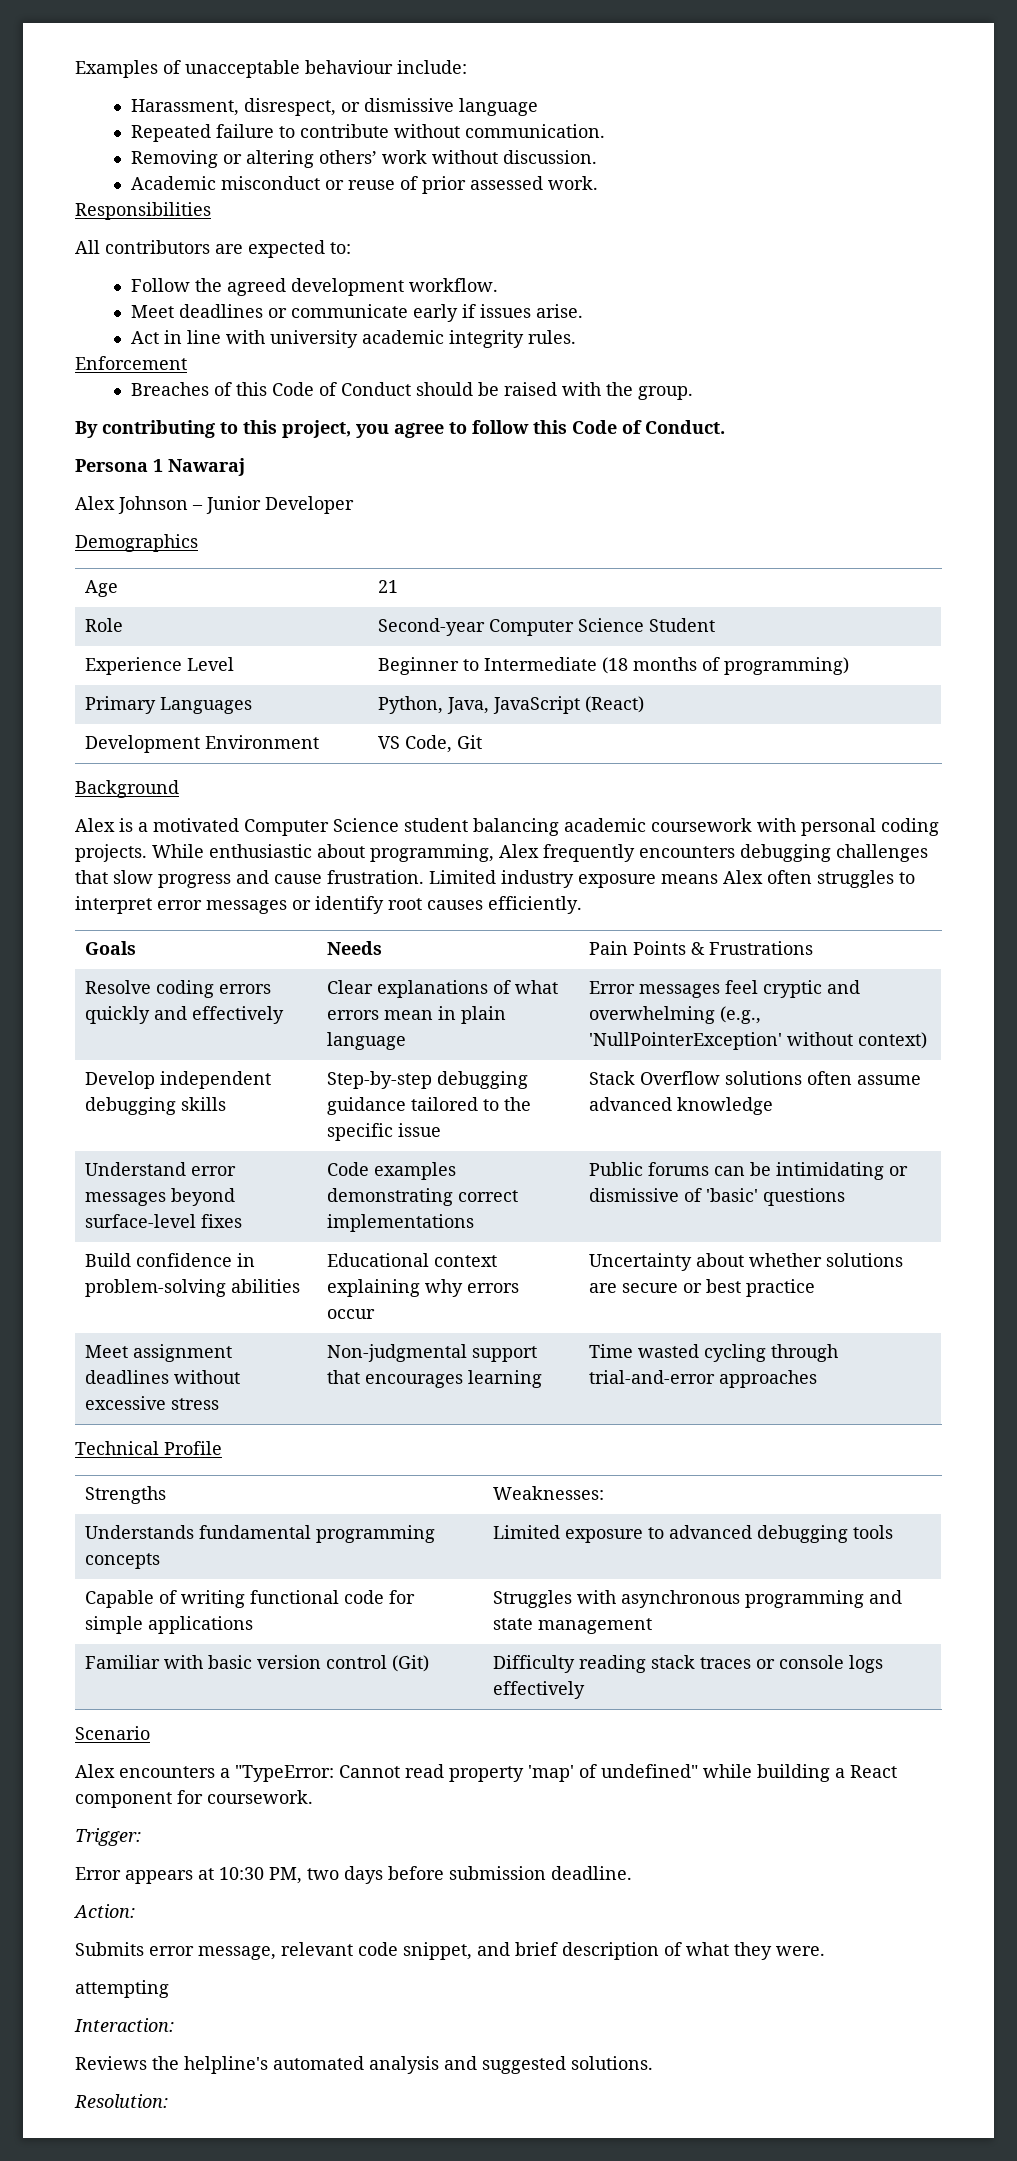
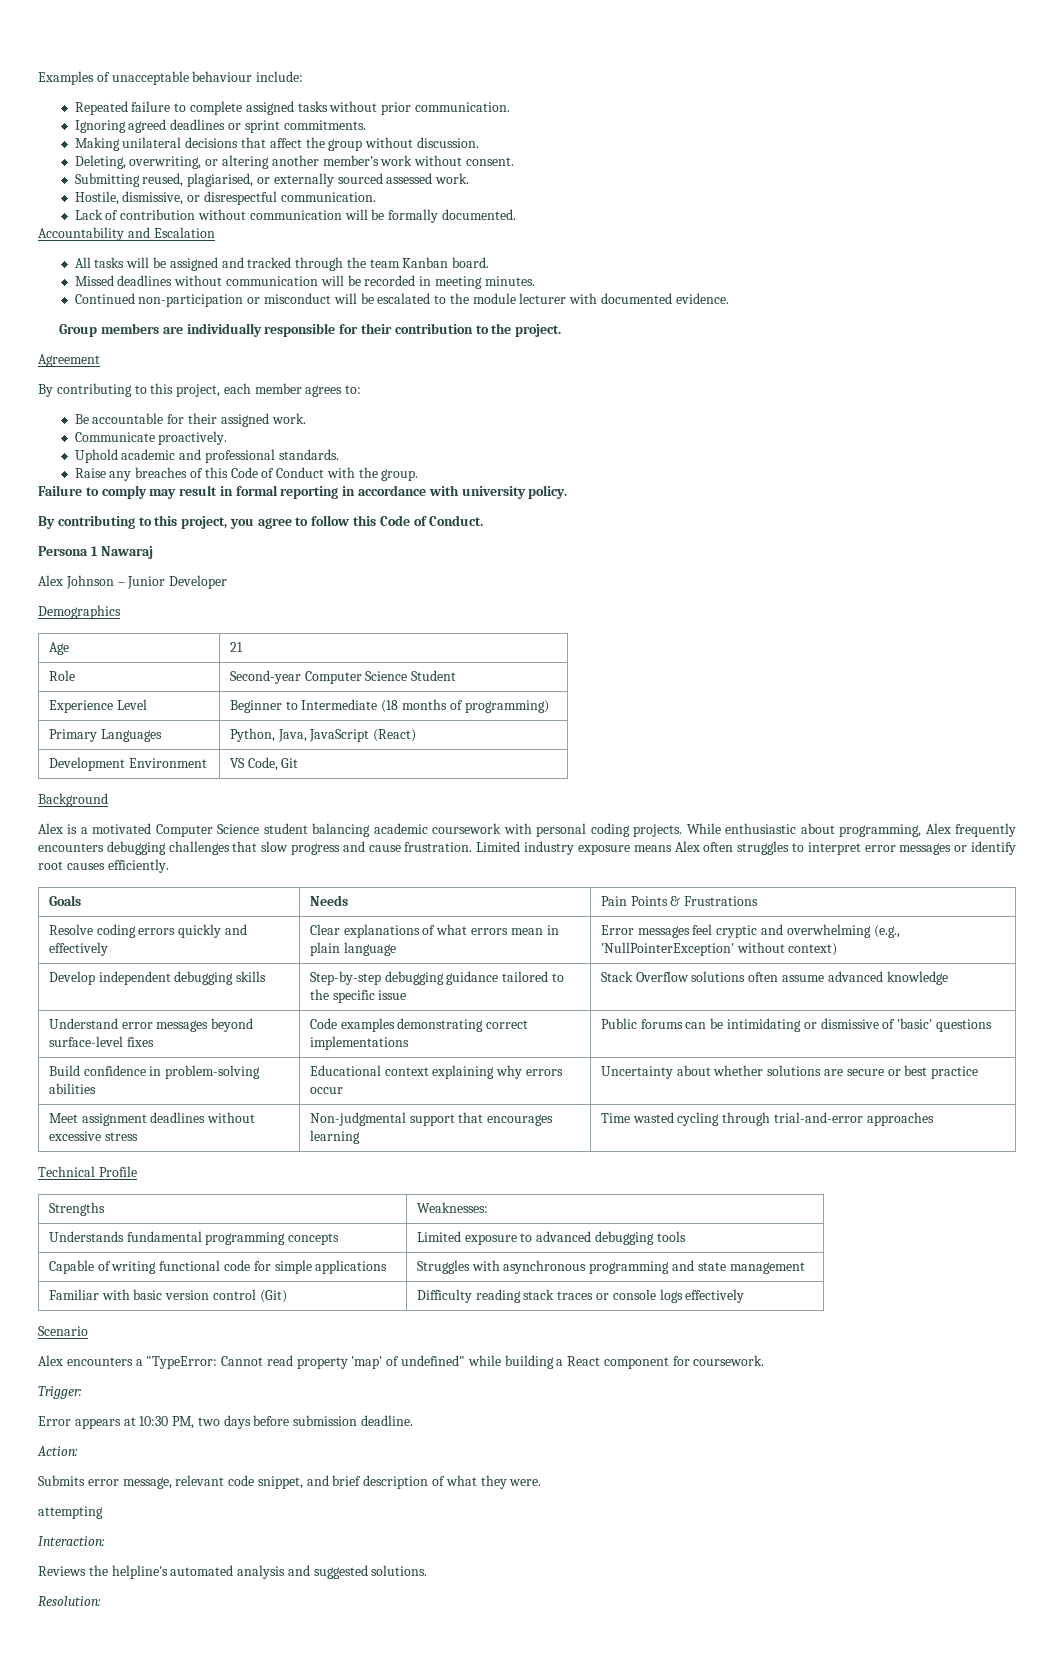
- Harassment, disrespect, or dismissive language
- Repeated failure to contribute without communication.
- Removing or altering others’ work without discussion.
- Academic misconduct or reuse of prior assessed work.
- Responsibilities
- All contributors are expected to:
- Follow the agreed development workflow.
- Meet deadlines or communicate early if issues arise.
- Act in line with university academic integrity rules.
- Enforcement
- Breaches of this Code of Conduct should be raised with the group.
+ Repeated failure to complete assigned tasks without prior communication.
+ Ignoring agreed deadlines or sprint commitments.
+ Making unilateral decisions that affect the group without discussion.
+ Deleting, overwriting, or altering another member’s work without consent.
+ Submitting reused, plagiarised, or externally sourced assessed work.
+ Hostile, dismissive, or disrespectful communication.
+ Lack of contribution without communication will be formally documented.
+ Accountability and Escalation
+ All tasks will be assigned and tracked through the team Kanban board.
+ Missed deadlines without communication will be recorded in meeting minutes.
+ Continued non-participation or misconduct will be escalated to the module lecturer with documented evidence.
+ Group members are individually responsible for their contribution to the project.
+ Agreement
+ By contributing to this project, each member agrees to:
+ Be accountable for their assigned work.
+ Communicate proactively.
+ Uphold academic and professional standards.
+ Raise any breaches of this Code of Conduct with the group.
+ Failure to comply may result in formal reporting in accordance with university policy.

